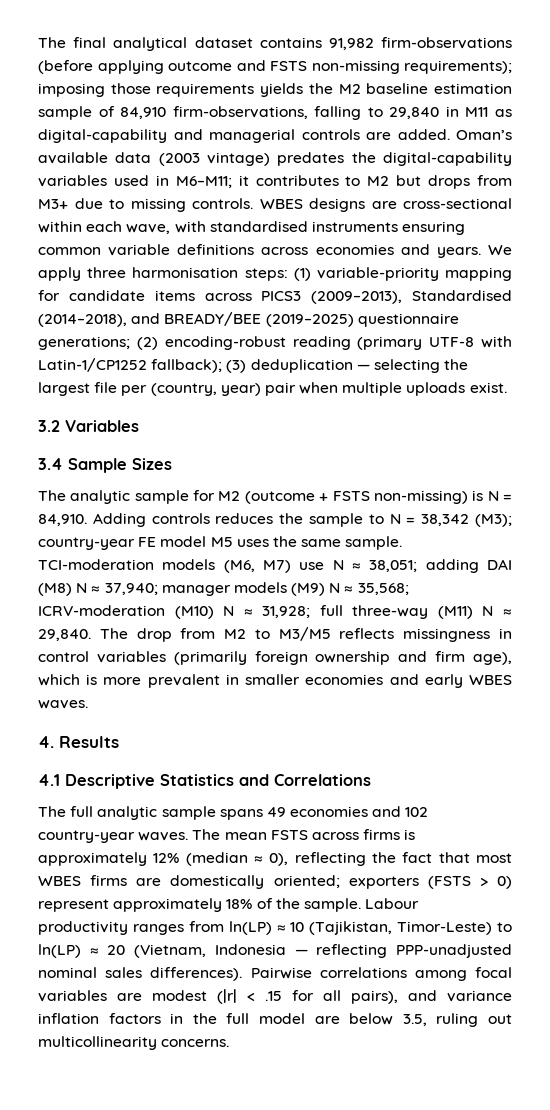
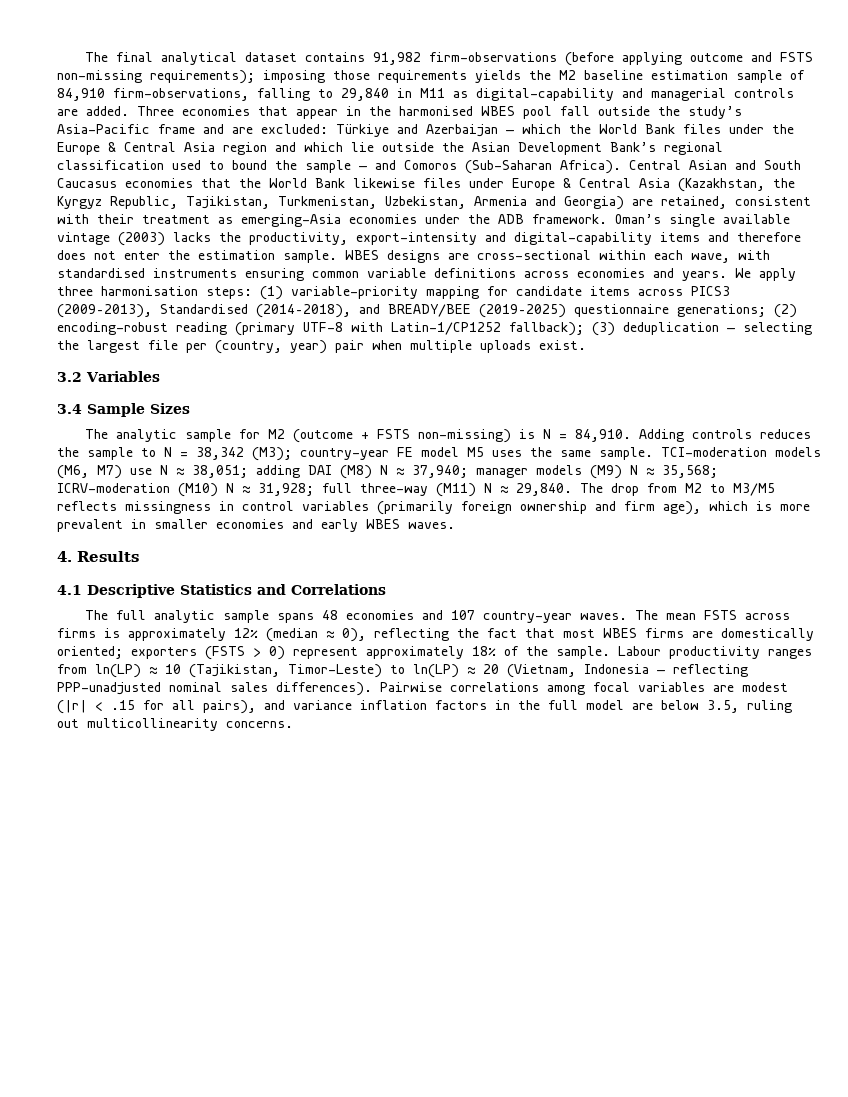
- Oman’s available data (2003 vintage) predates the digital-capability variables used in M6–M11; it contributes to M2 but drops from M3+ due to missing controls.
+ Three economies that appear in the harmonised WBES pool fall outside the study’s Asia-Pacific frame and are excluded: Türkiye and Azerbaijan — which the World Bank files under the Europe & Central Asia region and which lie outside the Asian Development Bank’s regional classification used to bound the sample — and Comoros (Sub-Saharan Africa). Central Asian and South Caucasus economies that the World Bank likewise files under Europe & Central Asia (Kazakhstan, the Kyrgyz Republic, Tajikistan, Turkmenistan, Uzbekistan, Armenia and Georgia) are retained, consistent with their treatment as emerging-Asia economies under the ADB framework. Oman’s single available vintage (2003) lacks the productivity, export-intensity and digital-capability items and therefore does not enter the estimation sample.
- The full analytic sample spans 49 economies and 102 country-year waves.
+ The full analytic sample spans 48 economies and 107 country-year waves.

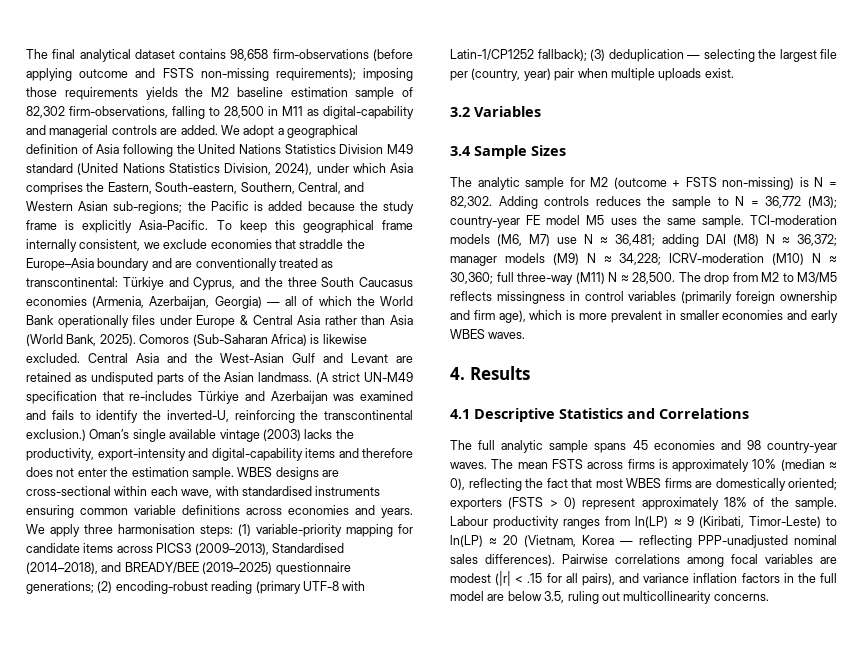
- The final analytical dataset contains 91,982 firm-observations (before applying outcome and FSTS non-missing requirements); imposing those requirements yields the M2 baseline estimation sample of 84,910 firm-observations, falling to 29,840 in M11 as digital-capability and managerial controls are added.
+ The final analytical dataset contains 98,658 firm-observations (before applying outcome and FSTS non-missing requirements); imposing those requirements yields the M2 baseline estimation sample of 82,302 firm-observations, falling to 28,500 in M11 as digital-capability and managerial controls are added.
- Three economies that appear in the harmonised WBES pool fall outside the study’s Asia-Pacific frame and are excluded: Türkiye and Azerbaijan — which the World Bank files under the Europe & Central Asia region and which lie outside the Asian Development Bank’s regional classification used to bound the sample — and Comoros (Sub-Saharan Africa). Central Asian and South Caucasus economies that the World Bank likewise files under Europe & Central Asia (Kazakhstan, the Kyrgyz Republic, Tajikistan, Turkmenistan, Uzbekistan, Armenia and Georgia) are retained, consistent with their treatment as emerging-Asia economies under the ADB framework.
+ We adopt a geographical definition of Asia following the United Nations Statistics Division M49 standard (United Nations Statistics Division, 2024), under which Asia comprises the Eastern, South-eastern, Southern, Central, and Western Asian sub-regions; the Pacific is added because the study frame is explicitly Asia-Pacific. To keep this geographical frame internally consistent, we exclude economies that straddle the Europe–Asia boundary and are conventionally treated as transcontinental: Türkiye and Cyprus, and the three South Caucasus economies (Armenia, Azerbaijan, Georgia) — all of which the World Bank operationally files under Europe & Central Asia rather than Asia (World Bank, 2025). Comoros (Sub-Saharan Africa) is likewise excluded. Central Asia and the West-Asian Gulf and Levant are retained as undisputed parts of the Asian landmass. (A strict UN-M49 specification that re-includes Türkiye and Azerbaijan was examined and fails to identify the inverted-U, reinforcing the transcontinental exclusion.)
- The analytic sample for M2 (outcome + FSTS non-missing) is N = 84,910.
+ The analytic sample for M2 (outcome + FSTS non-missing) is N = 82,302.
- Adding controls reduces the sample to N = 38,342 (M3); country-year FE model M5 uses the same sample.
+ Adding controls reduces the sample to N = 36,772 (M3); country-year FE model M5 uses the same sample.
- TCI-moderation models (M6, M7) use N ≈ 38,051; adding DAI (M8) N ≈ 37,940; manager models (M9) N ≈ 35,568; ICRV-moderation (M10) N ≈ 31,928; full three-way (M11) N ≈ 29,840.
+ TCI-moderation models (M6, M7) use N ≈ 36,481; adding DAI (M8) N ≈ 36,372; manager models (M9) N ≈ 34,228; ICRV-moderation (M10) N ≈ 30,360; full three-way (M11) N ≈ 28,500.
- The full analytic sample spans 48 economies and 107 country-year waves.
+ The full analytic sample spans 45 economies and 98 country-year waves.
- The mean FSTS across firms is approximately 12% (median ≈ 0), reflecting the fact that most WBES firms are domestically oriented; exporters (FSTS > 0) represent approximately 18% of the sample.
+ The mean FSTS across firms is approximately 10% (median ≈ 0), reflecting the fact that most WBES firms are domestically oriented; exporters (FSTS > 0) represent approximately 18% of the sample.
- Labour productivity ranges from ln(LP) ≈ 10 (Tajikistan, Timor-Leste) to ln(LP) ≈ 20 (Vietnam, Indonesia — reflecting PPP-unadjusted nominal sales differences).
+ Labour productivity ranges from ln(LP) ≈ 9 (Kiribati, Timor-Leste) to ln(LP) ≈ 20 (Vietnam, Korea — reflecting PPP-unadjusted nominal sales differences).

